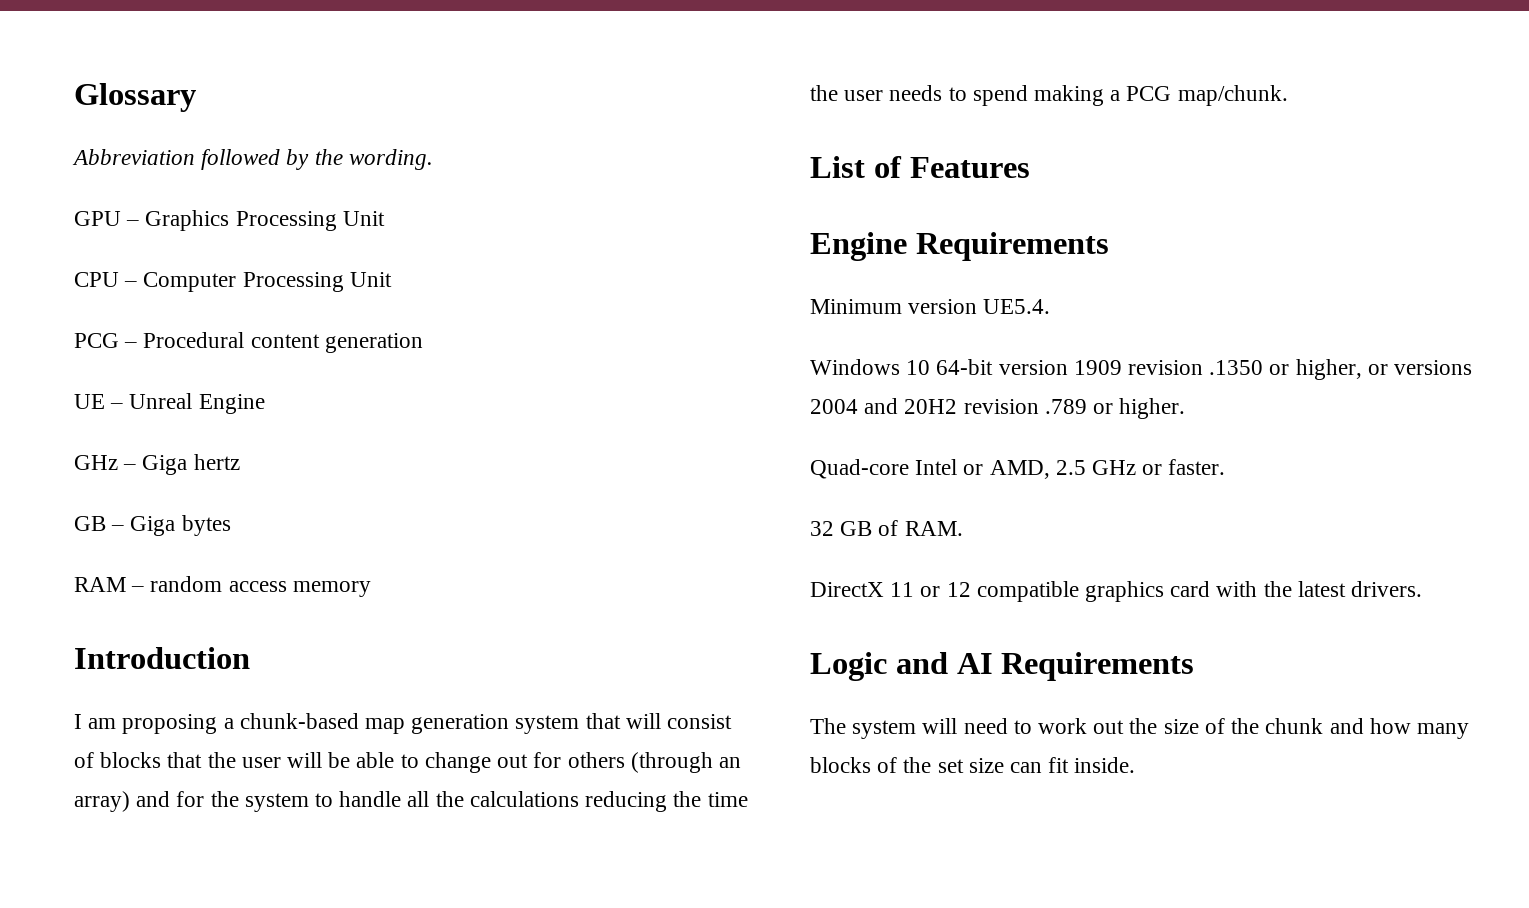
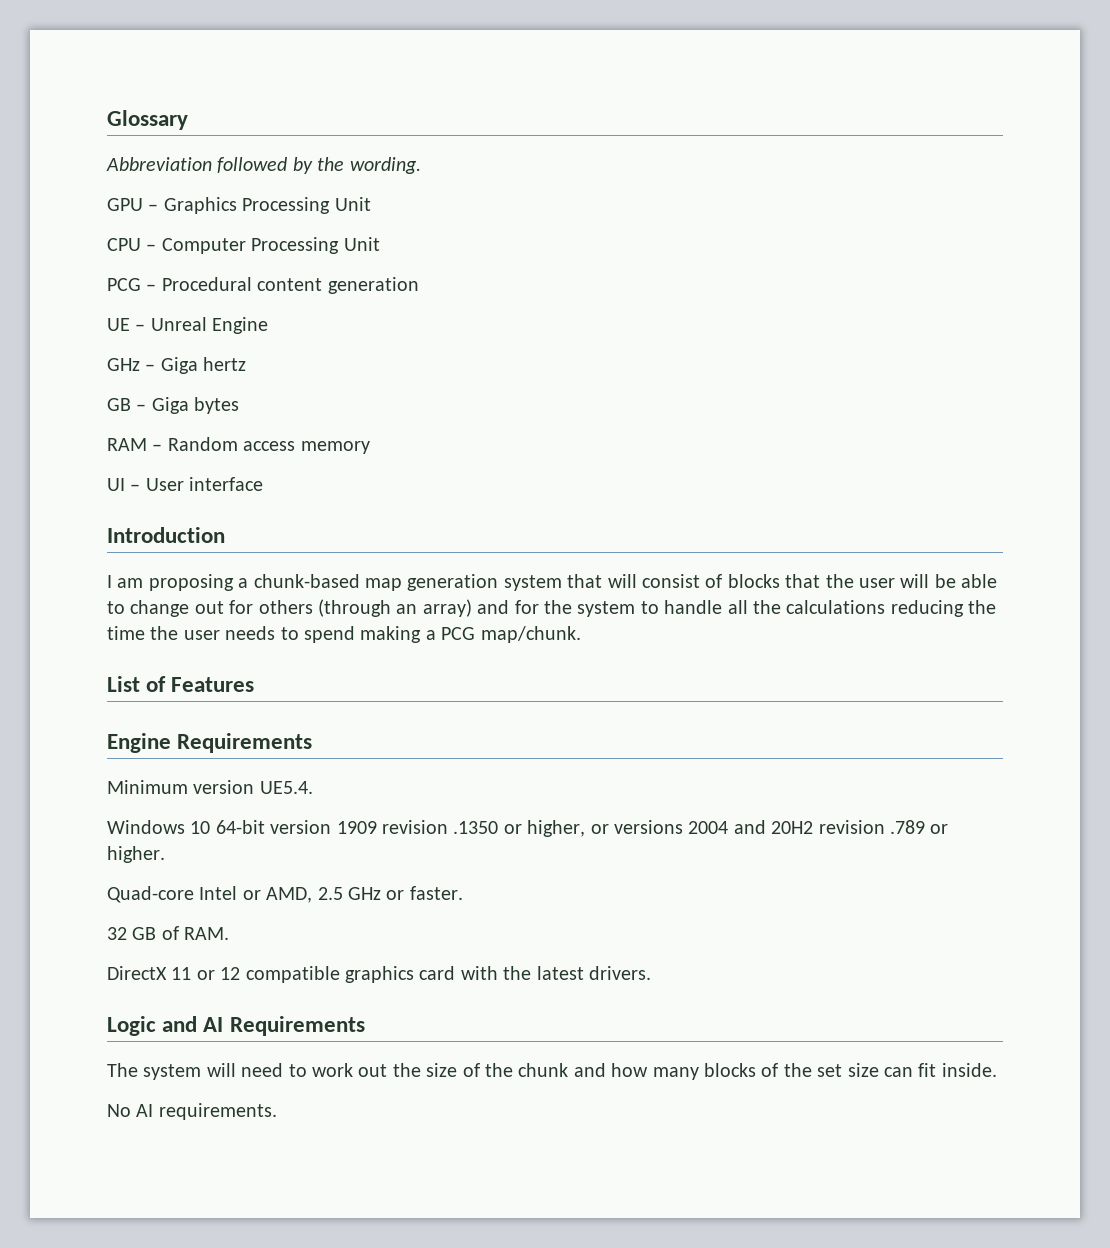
- RAM – random access memory
+ RAM – Random access memory
+ UI – User interface
+ No AI requirements.

